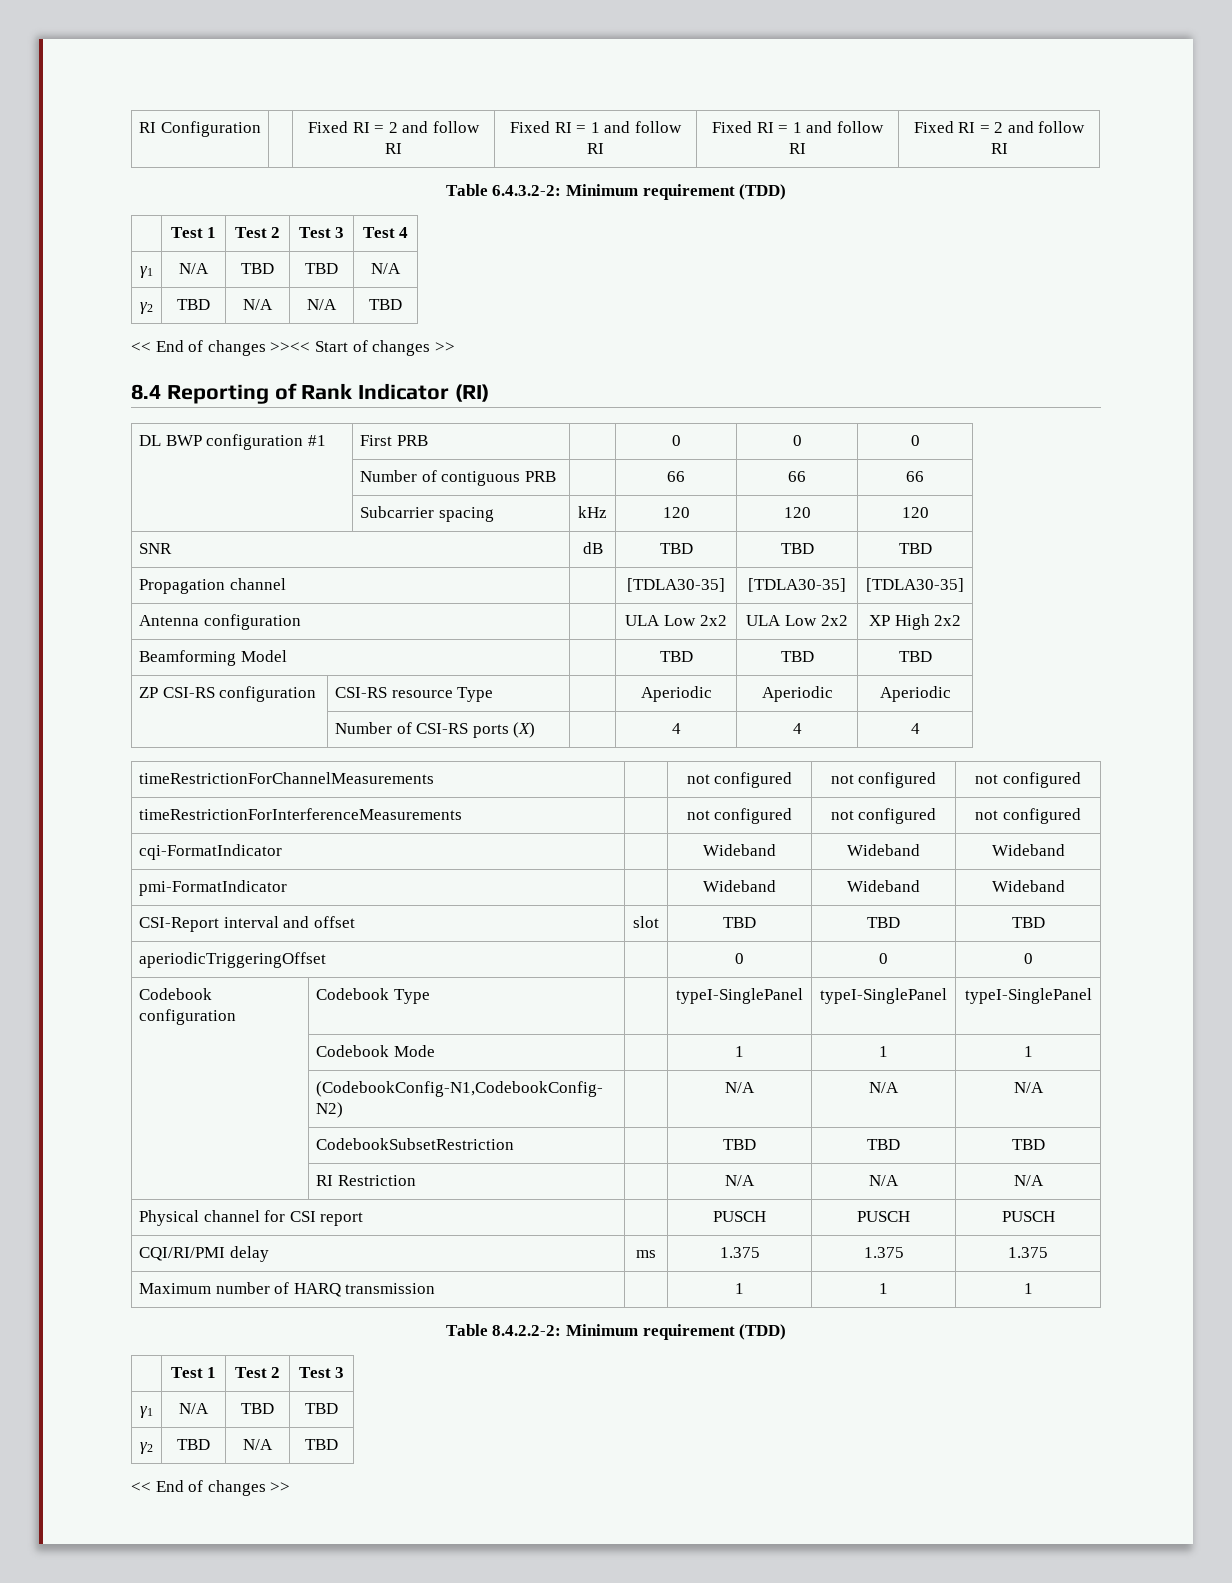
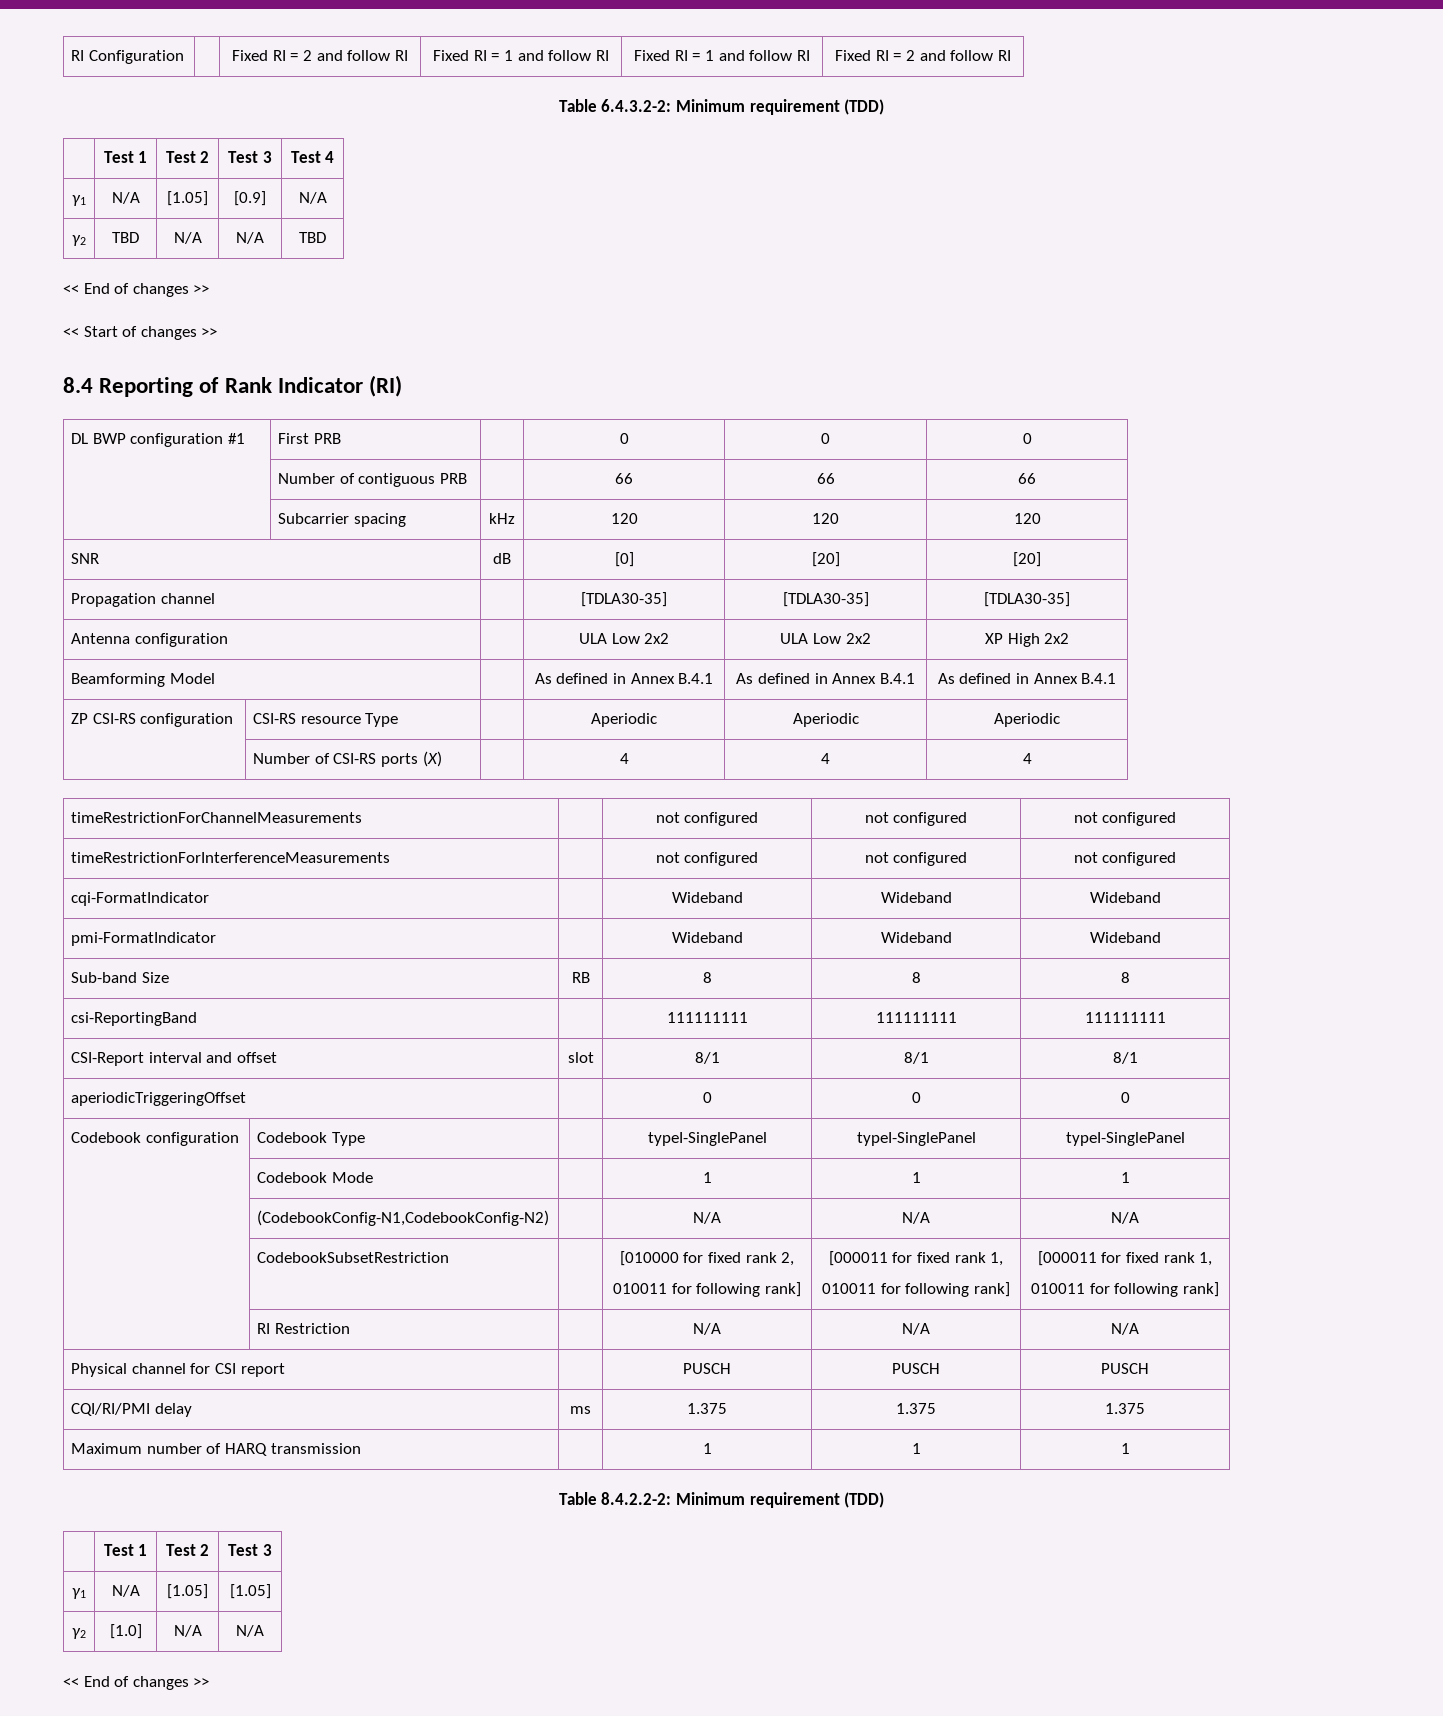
- γ1 | N/A | TBD | TBD | N/A
+ γ1 | N/A | [1.05] | [0.9] | N/A
  γ2 | TBD | N/A | N/A | TBD
- << End of changes >><< Start of changes >>
+ << End of changes >>
+ << Start of changes >>
- SNR | dB | TBD | TBD | TBD
+ SNR | dB | [0] | [20] | [20]
- Beamforming Model | | TBD | TBD | TBD
+ Beamforming Model | | As defined in Annex B.4.1 | As defined in Annex B.4.1 | As defined in Annex B.4.1
+ Sub-band Size | RB | 8 | 8 | 8
+ csi-ReportingBand | | 111111111 | 111111111 | 111111111
- CSI-Report interval and offset | slot | TBD | TBD | TBD
+ CSI-Report interval and offset | slot | 8/1 | 8/1 | 8/1
- | CodebookSubsetRestriction | | TBD | TBD | TBD
+ | CodebookSubsetRestriction | | [010000 for fixed rank 2,
+ 010011 for following rank] | [000011 for fixed rank 1,
+ 010011 for following rank] | [000011 for fixed rank 1,
+ 010011 for following rank]
  Table 8.4.2.2-2: Minimum requirement (TDD)
  | Test 1 | Test 2 | Test 3
- γ1 | N/A | TBD | TBD
- γ2 | TBD | N/A | TBD
+ γ1 | N/A | [1.05] | [1.05]
+ γ2 | [1.0] | N/A | N/A

